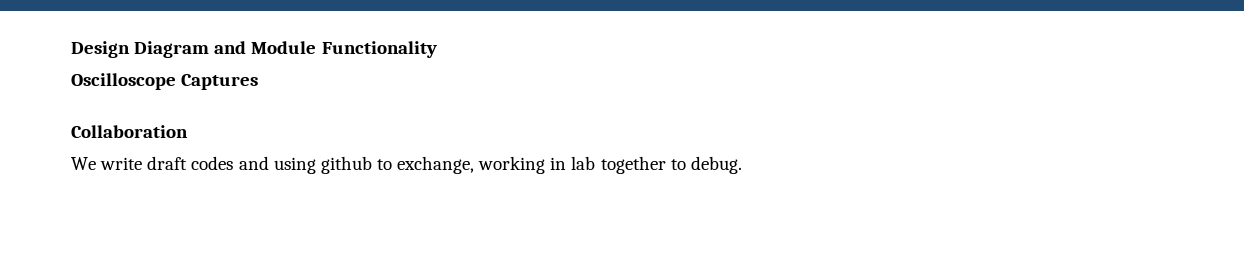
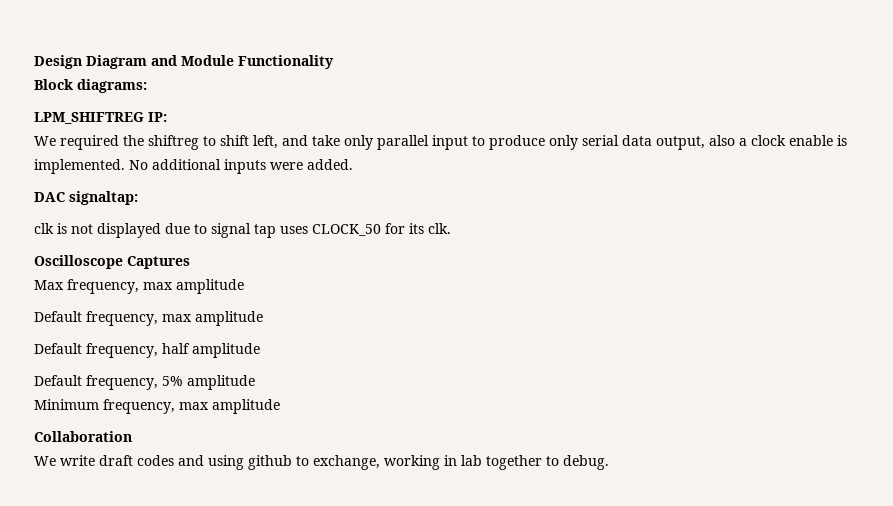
+ Block diagrams:
+ LPM_SHIFTREG IP:
+ We required the shiftreg to shift left, and take only parallel input to produce only serial data output, also a clock enable is implemented. No additional inputs were added.
+ DAC signaltap:
+ clk is not displayed due to signal tap uses CLOCK_50 for its clk.
  Oscilloscope Captures
+ Max frequency, max amplitude
+ Default frequency, max amplitude
+ Default frequency, half amplitude
+ Default frequency, 5% amplitude
+ Minimum frequency, max amplitude

